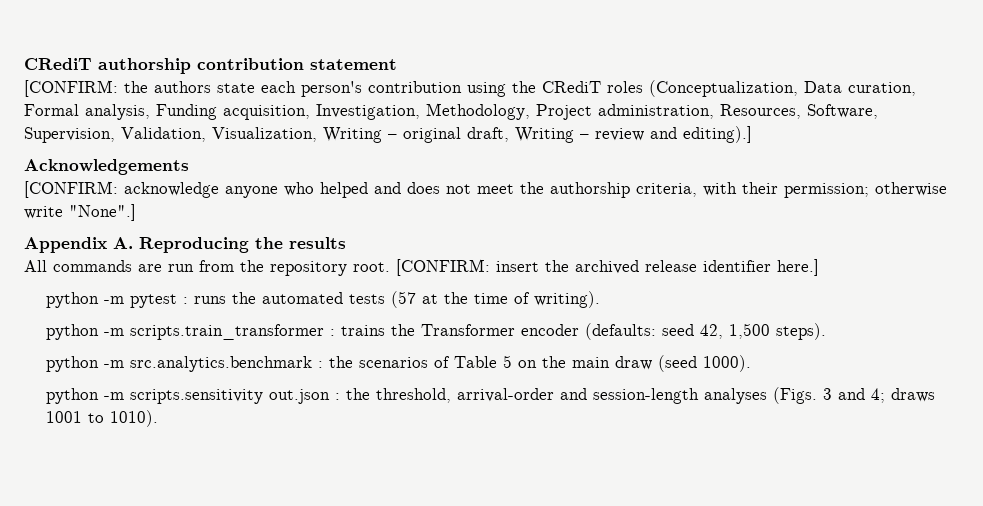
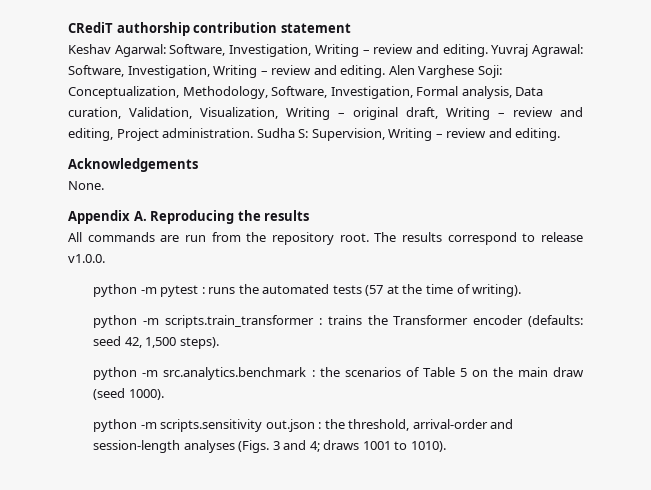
- [CONFIRM: the authors state each person's contribution using the CRediT roles (Conceptualization, Data curation, Formal analysis, Funding acquisition, Investigation, Methodology, Project administration, Resources, Software, Supervision, Validation, Visualization, Writing – original draft, Writing – review and editing).]
+ Keshav Agarwal: Software, Investigation, Writing – review and editing. Yuvraj Agrawal: Software, Investigation, Writing – review and editing. Alen Varghese Soji: Conceptualization, Methodology, Software, Investigation, Formal analysis, Data curation, Validation, Visualization, Writing – original draft, Writing – review and editing, Project administration. Sudha S: Supervision, Writing – review and editing.
  Acknowledgements
- [CONFIRM: acknowledge anyone who helped and does not meet the authorship criteria, with their permission; otherwise write "None".]
+ None.
- [CONFIRM: insert the archived release identifier here.]
+ The results correspond to release v1.0.0.

